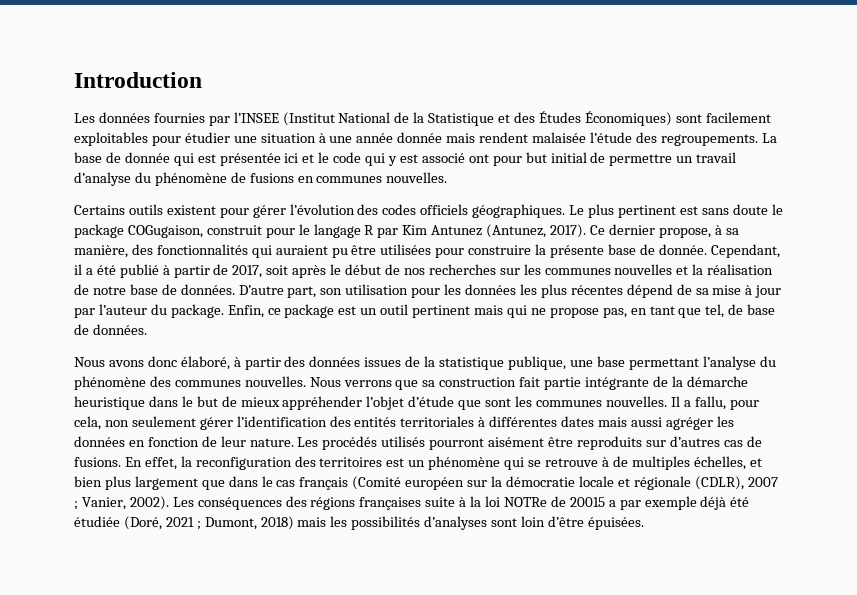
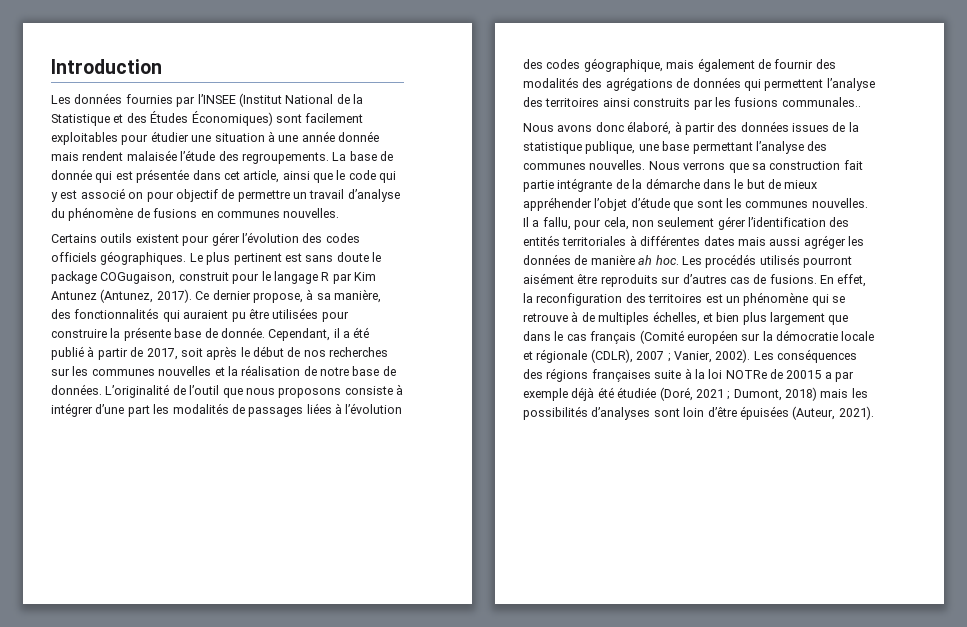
- La base de donnée qui est présentée ici et le code qui y est associé ont pour but initial de permettre un travail d’analyse du phénomène de fusions en communes nouvelles.
+ La base de donnée qui est présentée dans cet article, ainsi que le code qui y est associé on pour objectif de permettre un travail d’analyse du phénomène de fusions en communes nouvelles.
- D’autre part, son utilisation pour les données les plus récentes dépend de sa mise à jour par l’auteur du package. Enfin, ce package est un outil pertinent mais qui ne propose pas, en tant que tel, de base de données.
+ L’originalité de l’outil que nous proposons consiste à intégrer d’une part les modalités de passages liées à l’évolution des codes géographique, mais également de fournir des modalités des agrégations de données qui permettent l’analyse des territoires ainsi construits par les fusions communales..
- Nous avons donc élaboré, à partir des données issues de la statistique publique, une base permettant l’analyse du phénomène des communes nouvelles.
+ Nous avons donc élaboré, à partir des données issues de la statistique publique, une base permettant l’analyse des communes nouvelles.
- Nous verrons que sa construction fait partie intégrante de la démarche heuristique dans le but de mieux appréhender l’objet d’étude que sont les communes nouvelles.
+ Nous verrons que sa construction fait partie intégrante de la démarche dans le but de mieux appréhender l’objet d’étude que sont les communes nouvelles.
- Il a fallu, pour cela, non seulement gérer l’identification des entités territoriales à différentes dates mais aussi agréger les données en fonction de leur nature.
+ Il a fallu, pour cela, non seulement gérer l’identification des entités territoriales à différentes dates mais aussi agréger les données de manière ah hoc.
- Les conséquences des régions françaises suite à la loi NOTRe de 20015 a par exemple déjà été étudiée (Doré, 2021 ; Dumont, 2018) mais les possibilités d’analyses sont loin d’être épuisées.
+ Les conséquences des régions françaises suite à la loi NOTRe de 20015 a par exemple déjà été étudiée (Doré, 2021 ; Dumont, 2018) mais les possibilités d’analyses sont loin d’être épuisées (Auteur, 2021).

